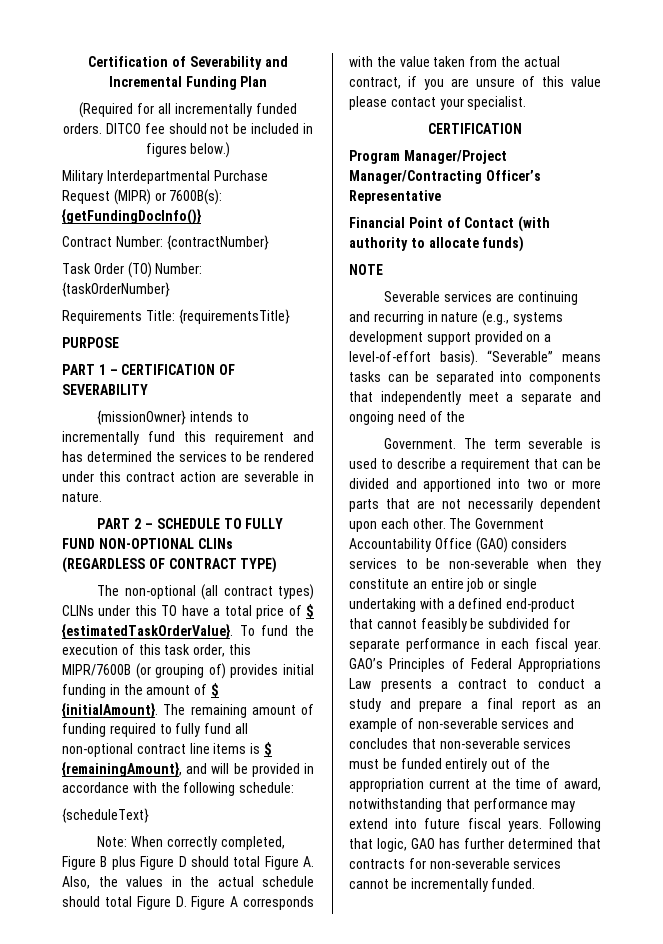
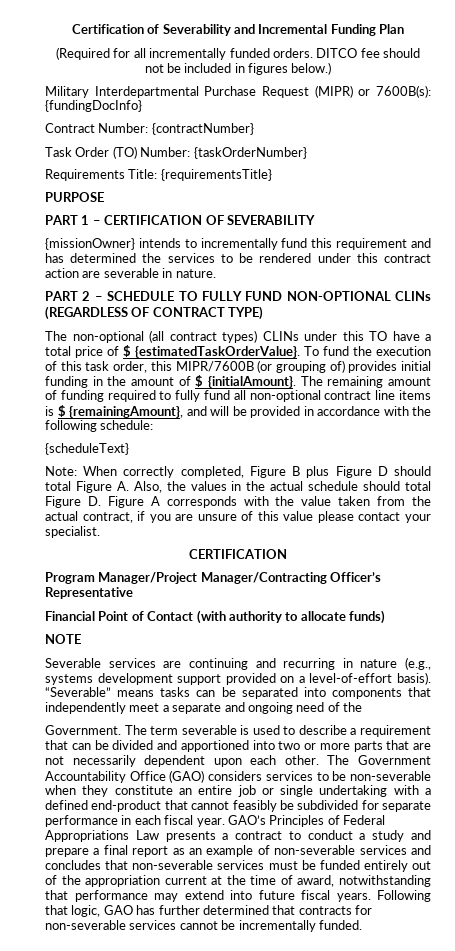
- Military Interdepartmental Purchase Request (MIPR) or 7600B(s): {getFundingDocInfo()}
+ Military Interdepartmental Purchase Request (MIPR) or 7600B(s): {fundingDocInfo}

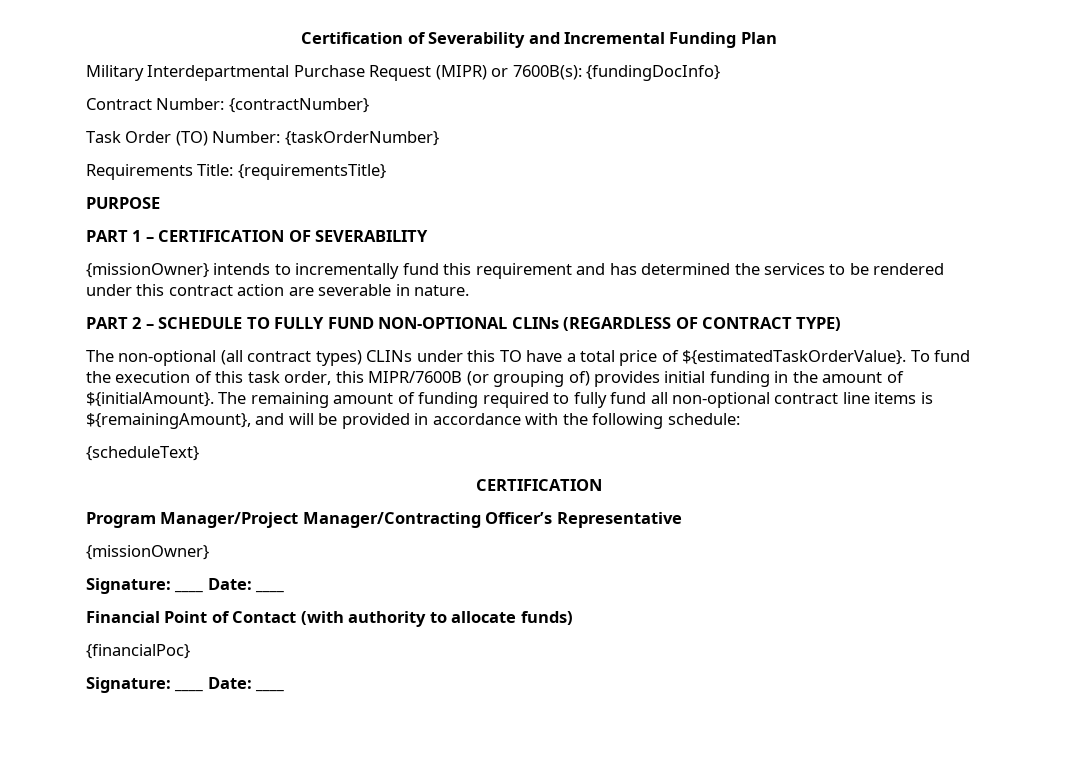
- (Required for all incrementally funded orders. DITCO fee should not be included in figures below.)
- The non-optional (all contract types) CLINs under this TO have a total price of $ {estimatedTaskOrderValue}.
+ The non-optional (all contract types) CLINs under this TO have a total price of ${estimatedTaskOrderValue}.
- To fund the execution of this task order, this MIPR/7600B (or grouping of) provides initial funding in the amount of $ {initialAmount}.
+ To fund the execution of this task order, this MIPR/7600B (or grouping of) provides initial funding in the amount of ${initialAmount}.
- The remaining amount of funding required to fully fund all non-optional contract line items is $ {remainingAmount}, and will be provided in accordance with the following schedule:
+ The remaining amount of funding required to fully fund all non-optional contract line items is ${remainingAmount}, and will be provided in accordance with the following schedule:
- Note: When correctly completed, Figure B plus Figure D should total Figure A. Also, the values in the actual schedule should total Figure D. Figure A corresponds with the value taken from the actual contract, if you are unsure of this value please contact your specialist.
  Program Manager/Project Manager/Contracting Officer’s Representative
+ {missionOwner}
+ Signature: ____ Date: ____
- NOTE
- Severable services are continuing and recurring in nature (e.g., systems development support provided on a level-of-effort basis). “Severable” means tasks can be separated into components that independently meet a separate and ongoing need of the
- Government. The term severable is used to describe a requirement that can be divided and apportioned into two or more parts that are not necessarily dependent upon each other. The Government Accountability Office (GAO) considers services to be non-severable when they constitute an entire job or single undertaking with a defined end-product that cannot feasibly be subdivided for separate performance in each fiscal year. GAO’s Principles of Federal Appropriations Law presents a contract to conduct a study and prepare a final report as an example of non-severable services and concludes that non-severable services must be funded entirely out of the appropriation current at the time of award, notwithstanding that performance may extend into future fiscal years. Following that logic, GAO has further determined that contracts for non-severable services cannot be incrementally funded.
+ {financialPoc}
+ Signature: ____ Date: ____

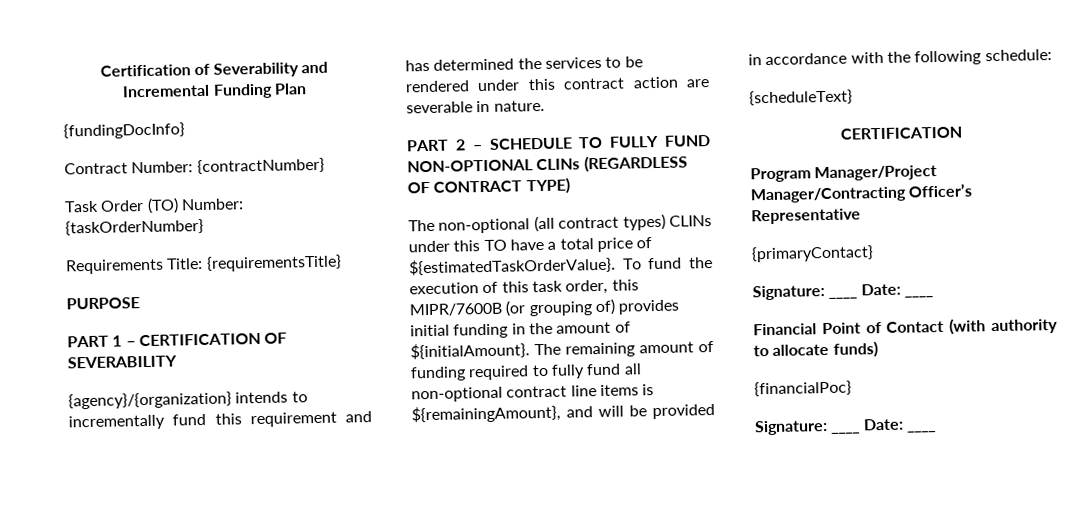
- Military Interdepartmental Purchase Request (MIPR) or 7600B(s): {fundingDocInfo}
+ {fundingDocInfo}
- {missionOwner} intends to incrementally fund this requirement and has determined the services to be rendered under this contract action are severable in nature.
+ {agency}/{organization} intends to incrementally fund this requirement and has determined the services to be rendered under this contract action are severable in nature.
  Program Manager/Project Manager/Contracting Officer’s Representative
- {missionOwner}
+ {primaryContact}

